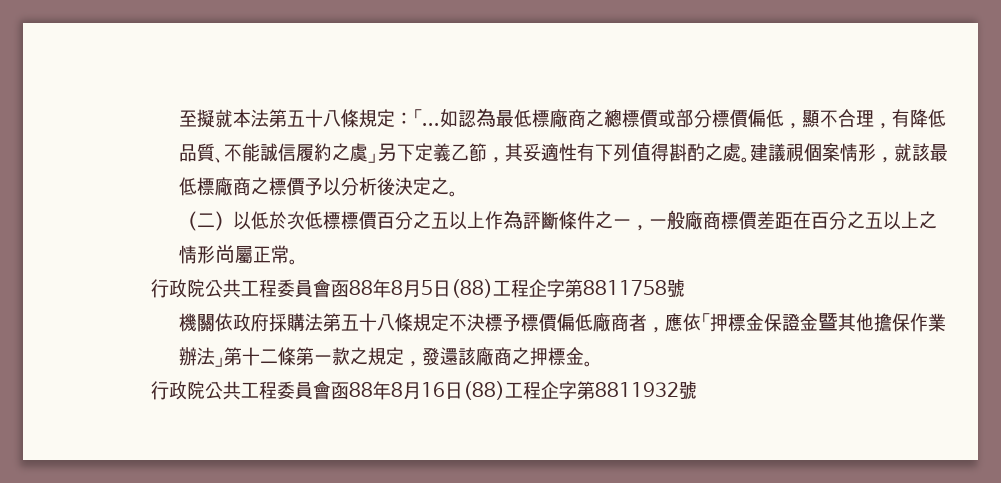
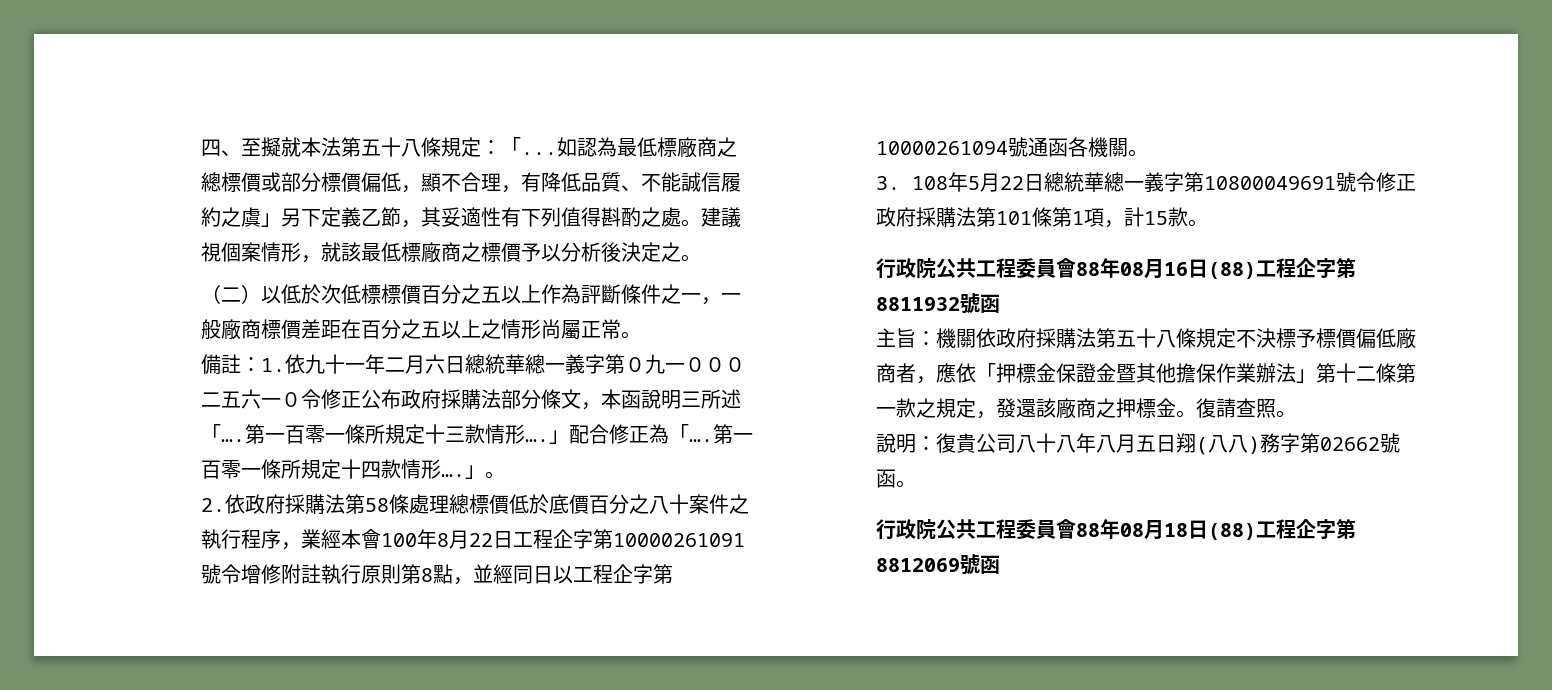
- 至擬就本法第五十八條規定：「...
+ 四、至擬就本法第五十八條規定：「...
- 行政院公共工程委員會函88年8月5日(88)工程企字第8811758號
- 機關依政府採購法第五十八條規定不決標予標價偏低廠商者，應依「押標金保證金暨其他擔保作業辦法」第十二條第一款之規定，發還該廠商之押標金。
- 行政院公共工程委員會函88年8月16日(88)工程企字第8811932號
+ 備註：1.依九十一年二月六日總統華總一義字第０九一０００二五六一０令修正公布政府採購法部分條文，本函說明三所述「….第一百零一條所規定十三款情形….」配合修正為「….第一百零一條所規定十四款情形….」。
+ 2.依政府採購法第58條處理總標價低於底價百分之八十案件之執行程序，業經本會100年8月22日工程企字第10000261091號令增修附註執行原則第8點，並經同日以工程企字第10000261094號通函各機關。
+ 3. 108年5月22日總統華總一義字第10800049691號令修正政府採購法第101條第1項，計15款。
+ 行政院公共工程委員會88年08月16日(88)工程企字第8811932號函
+ 主旨：機關依政府採購法第五十八條規定不決標予標價偏低廠商者，應依「押標金保證金暨其他擔保作業辦法」第十二條第一款之規定，發還該廠商之押標金。復請查照。
+ 說明：復貴公司八十八年八月五日翔(八八)務字第02662號函。
+ 行政院公共工程委員會88年08月18日(88)工程企字第8812069號函

